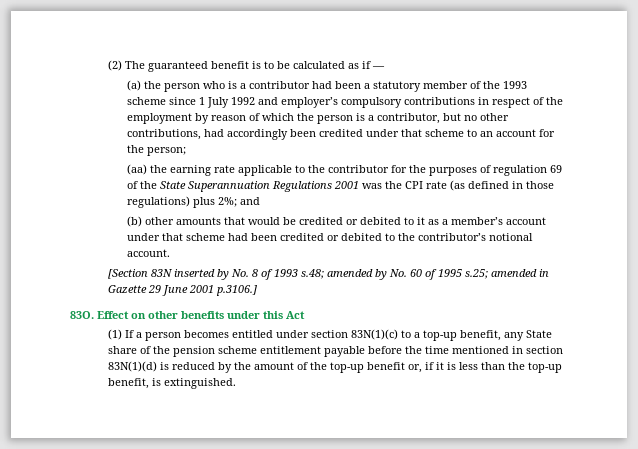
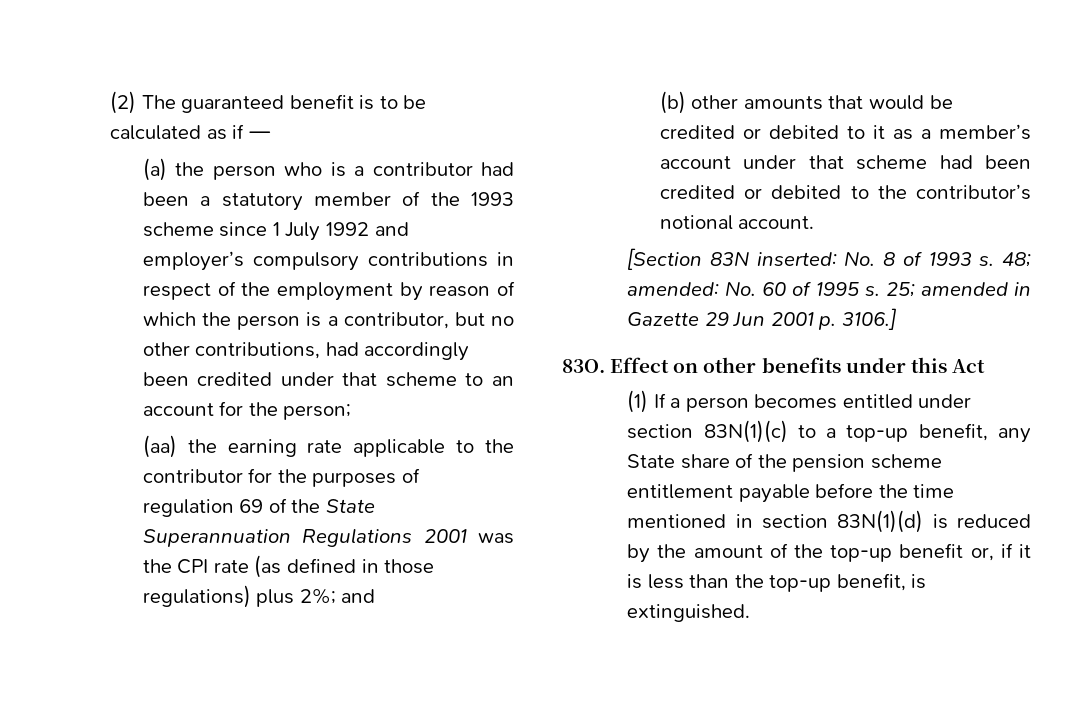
- [Section 83N inserted by No. 8 of 1993 s.48; amended by No. 60 of 1995 s.25; amended in Gazette 29 June 2001 p.3106.]
+ [Section 83N inserted: No. 8 of 1993 s. 48; amended: No. 60 of 1995 s. 25; amended in Gazette 29 Jun 2001 p. 3106.]

